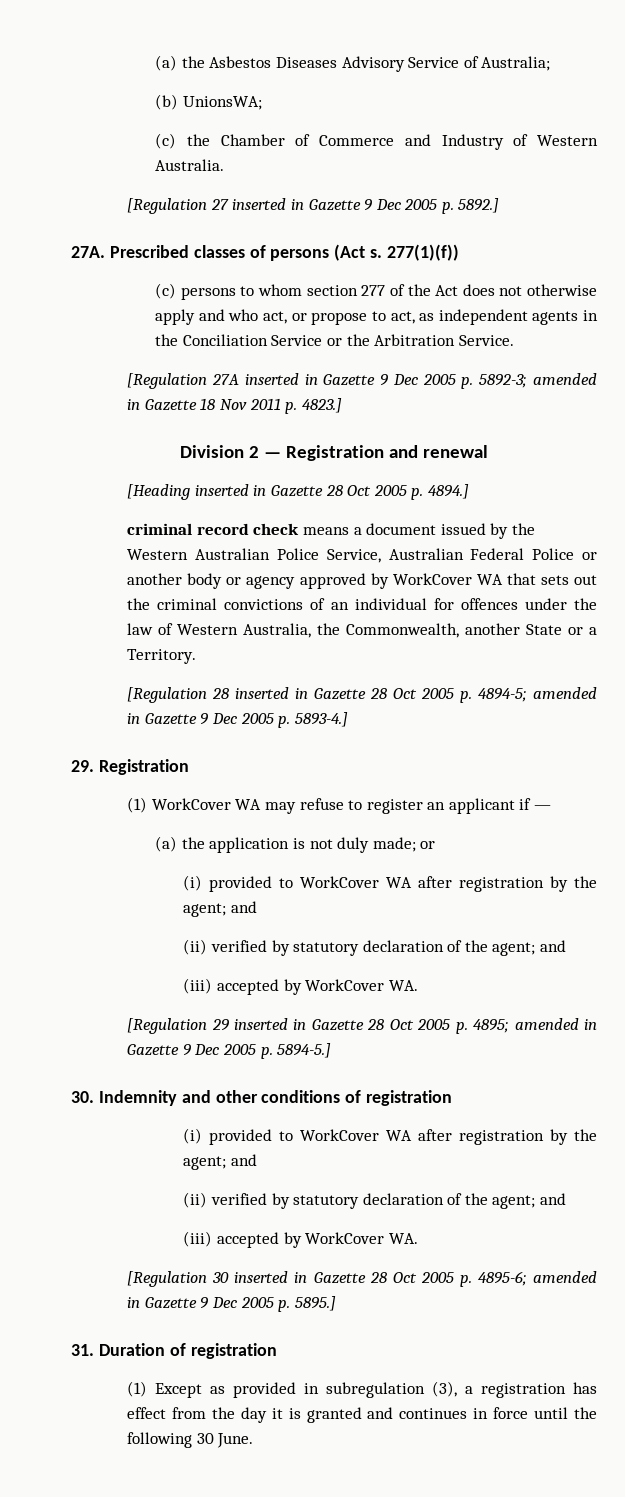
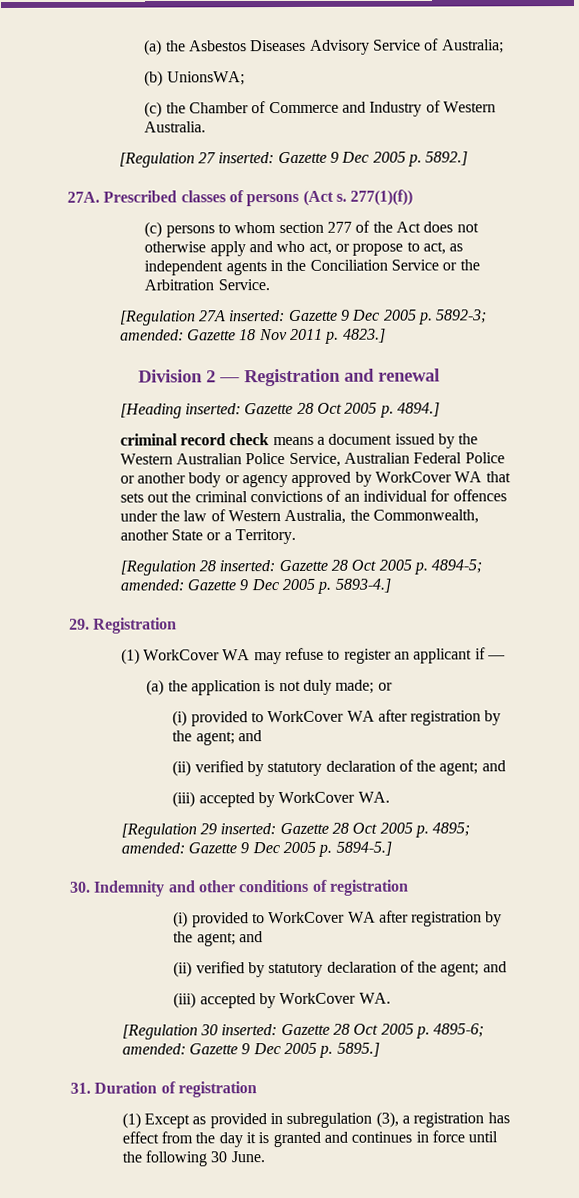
- [Regulation 27 inserted in Gazette 9 Dec 2005 p. 5892.]
+ [Regulation 27 inserted: Gazette 9 Dec 2005 p. 5892.]
- [Regulation 27A inserted in Gazette 9 Dec 2005 p. 5892-3; amended in Gazette 18 Nov 2011 p. 4823.]
+ [Regulation 27A inserted: Gazette 9 Dec 2005 p. 5892-3; amended: Gazette 18 Nov 2011 p. 4823.]
- [Heading inserted in Gazette 28 Oct 2005 p. 4894.]
+ [Heading inserted: Gazette 28 Oct 2005 p. 4894.]
- [Regulation 28 inserted in Gazette 28 Oct 2005 p. 4894-5; amended in Gazette 9 Dec 2005 p. 5893-4.]
+ [Regulation 28 inserted: Gazette 28 Oct 2005 p. 4894-5; amended: Gazette 9 Dec 2005 p. 5893-4.]
- [Regulation 29 inserted in Gazette 28 Oct 2005 p. 4895; amended in Gazette 9 Dec 2005 p. 5894-5.]
+ [Regulation 29 inserted: Gazette 28 Oct 2005 p. 4895; amended: Gazette 9 Dec 2005 p. 5894-5.]
- [Regulation 30 inserted in Gazette 28 Oct 2005 p. 4895-6; amended in Gazette 9 Dec 2005 p. 5895.]
+ [Regulation 30 inserted: Gazette 28 Oct 2005 p. 4895-6; amended: Gazette 9 Dec 2005 p. 5895.]

